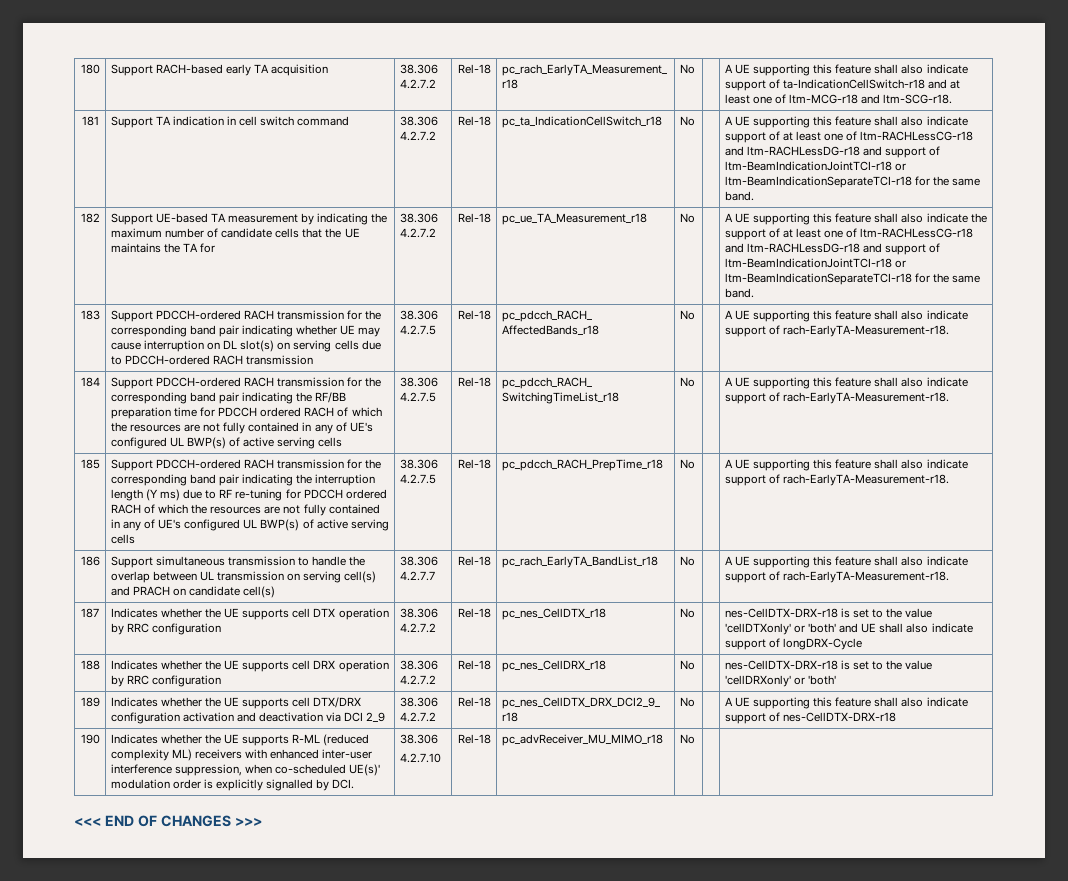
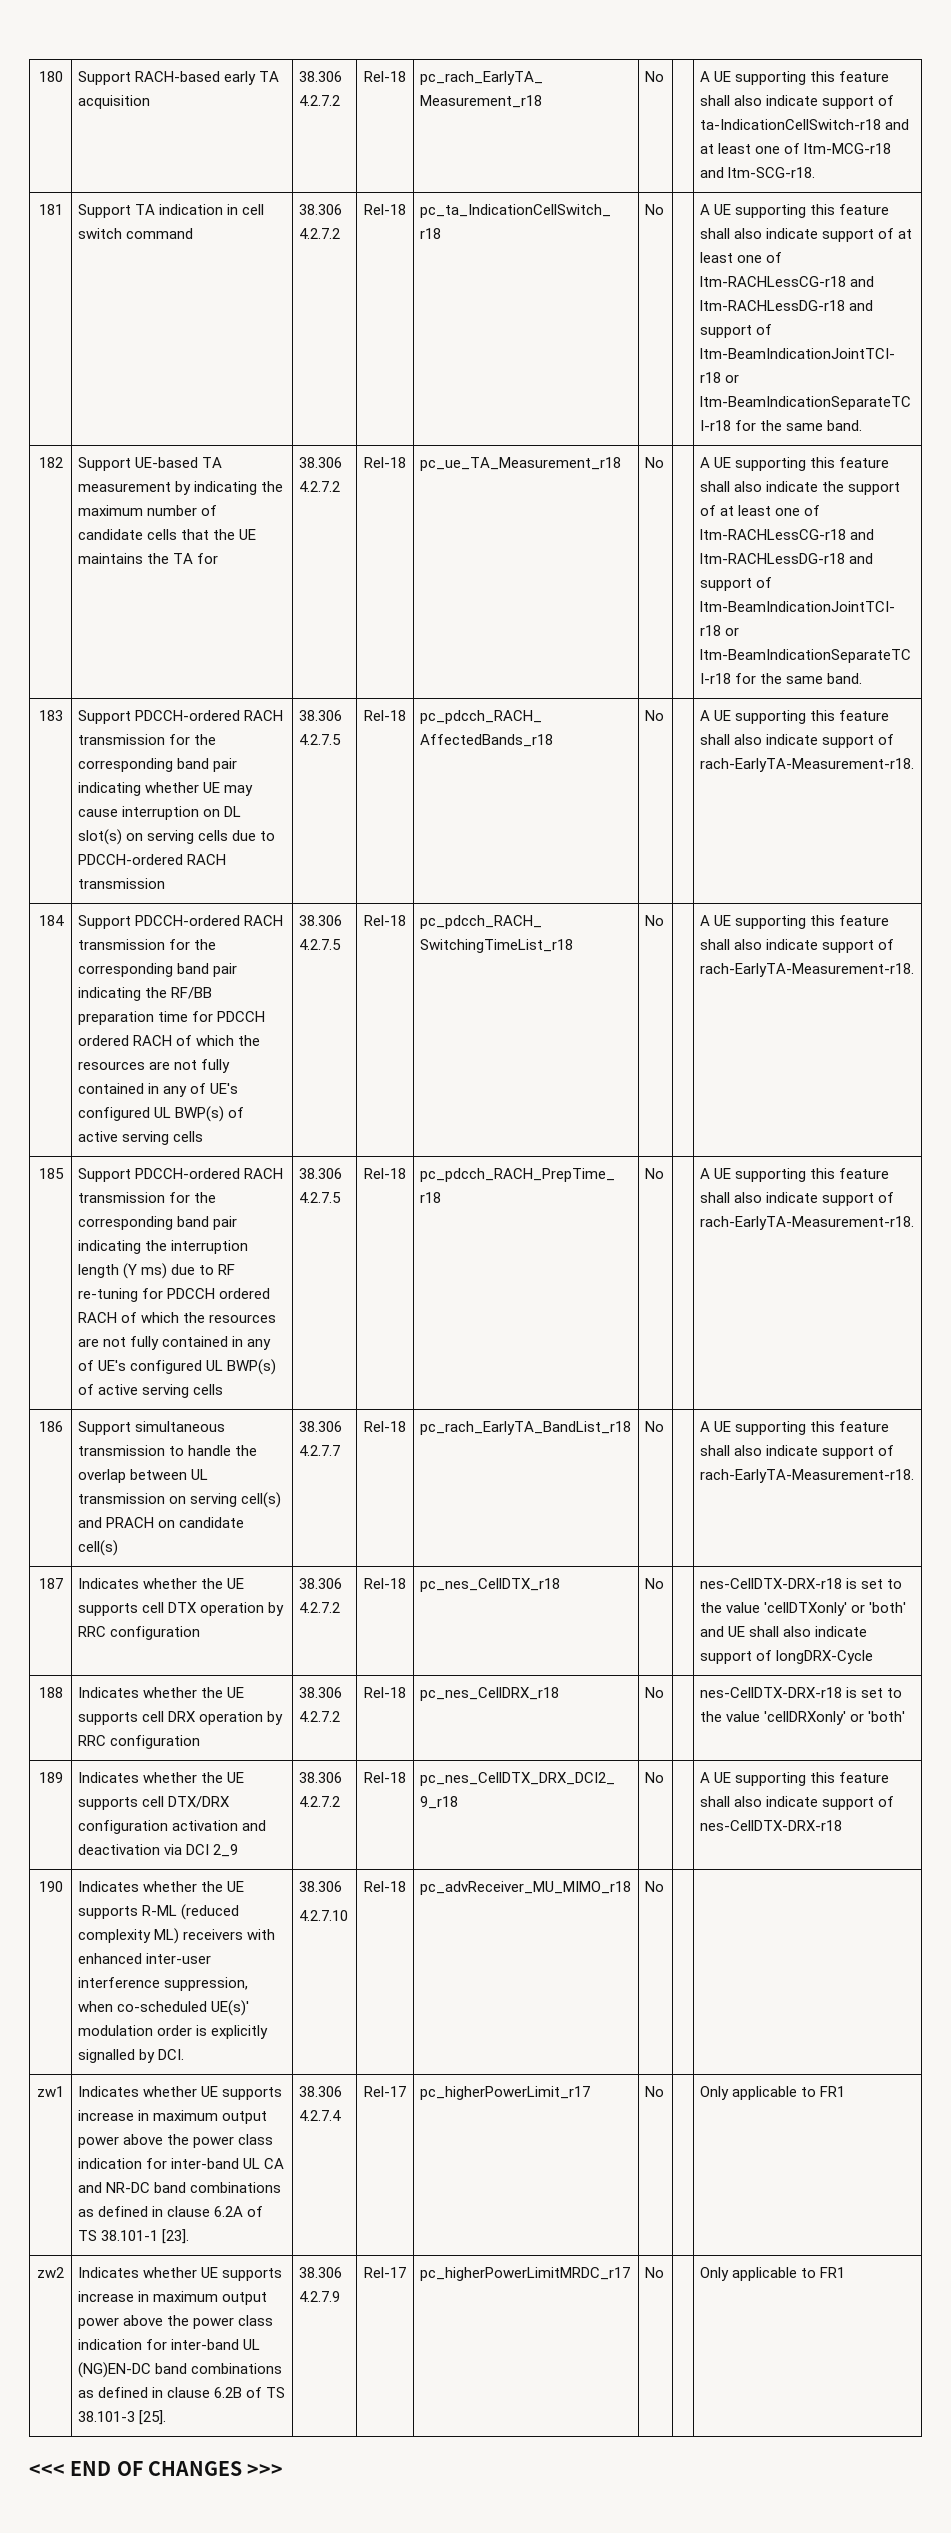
+ zw1 | Indicates whether UE supports increase in maximum output power above the power class indication for inter-band UL CA and NR-DC band combinations as defined in clause 6.2A of TS 38.101-1 [23]. | 38.306 4.2.7.4 | Rel-17 | pc_higherPowerLimit_r17 | No | | Only applicable to FR1
+ zw2 | Indicates whether UE supports increase in maximum output power above the power class indication for inter-band UL (NG)EN-DC band combinations as defined in clause 6.2B of TS 38.101-3 [25]. | 38.306 4.2.7.9 | Rel-17 | pc_higherPowerLimitMRDC_r17 | No | | Only applicable to FR1

